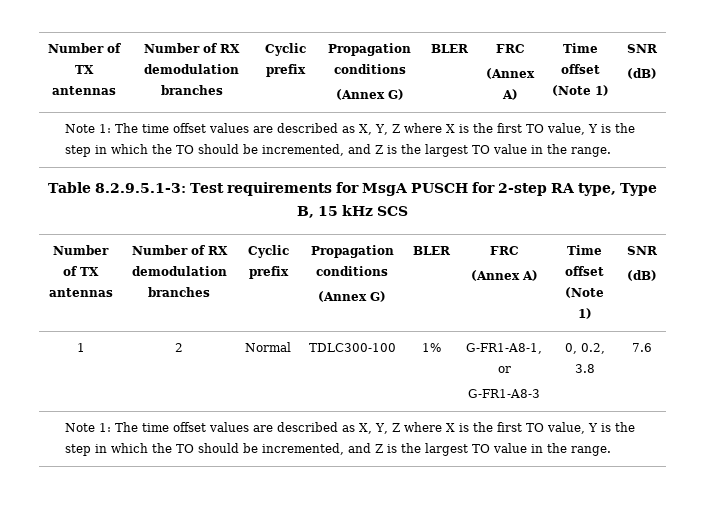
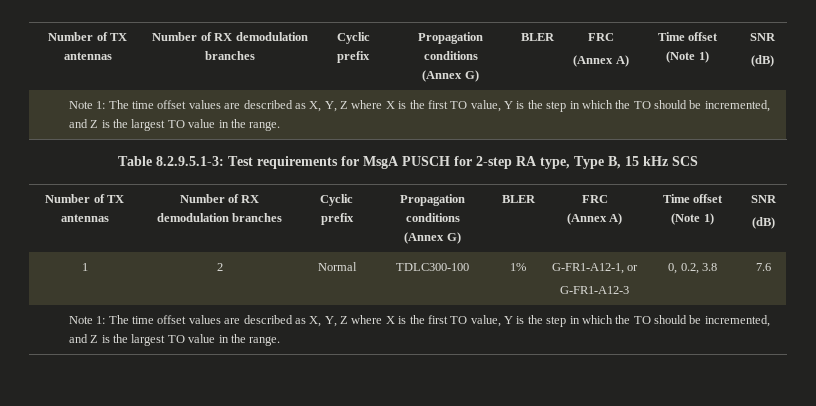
- 1 | 2 | Normal | TDLC300-100 | 1% | G-FR1-A8-1, or
- G-FR1-A8-3 | 0, 0.2, 3.8 | 7.6
+ 1 | 2 | Normal | TDLC300-100 | 1% | G-FR1-A12-1, or
+ G-FR1-A12-3 | 0, 0.2, 3.8 | 7.6

